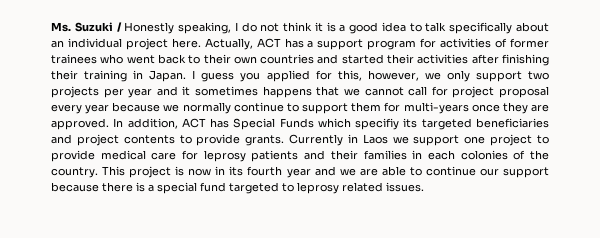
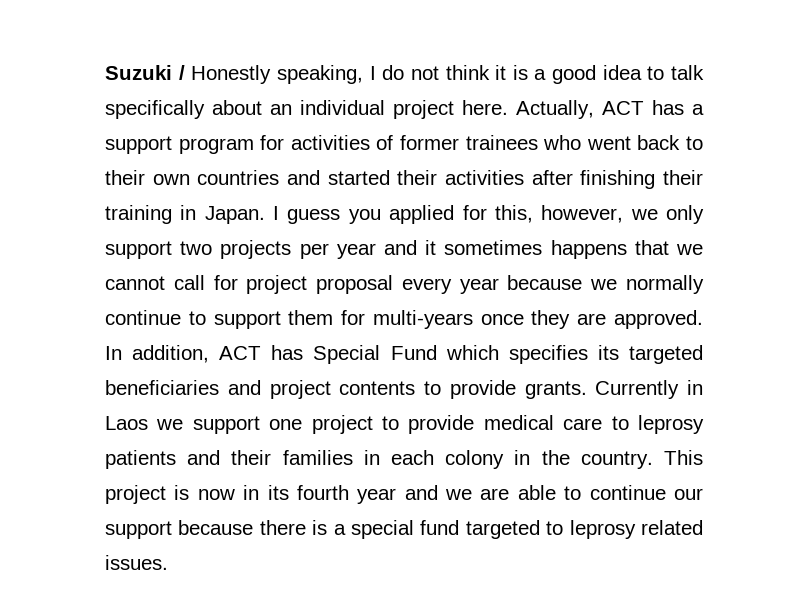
- Ms. Suzuki / Honestly speaking, I do not think it is a good idea to talk specifically about an individual project here.
+ Suzuki / Honestly speaking, I do not think it is a good idea to talk specifically about an individual project here.
- In addition, ACT has Special Funds which specifiy its targeted beneficiaries and project contents to provide grants.
+ In addition, ACT has Special Fund which specifies its targeted beneficiaries and project contents to provide grants.
- Currently in Laos we support one project to provide medical care for leprosy patients and their families in each colonies of the country.
+ Currently in Laos we support one project to provide medical care to leprosy patients and their families in each colony in the country.

